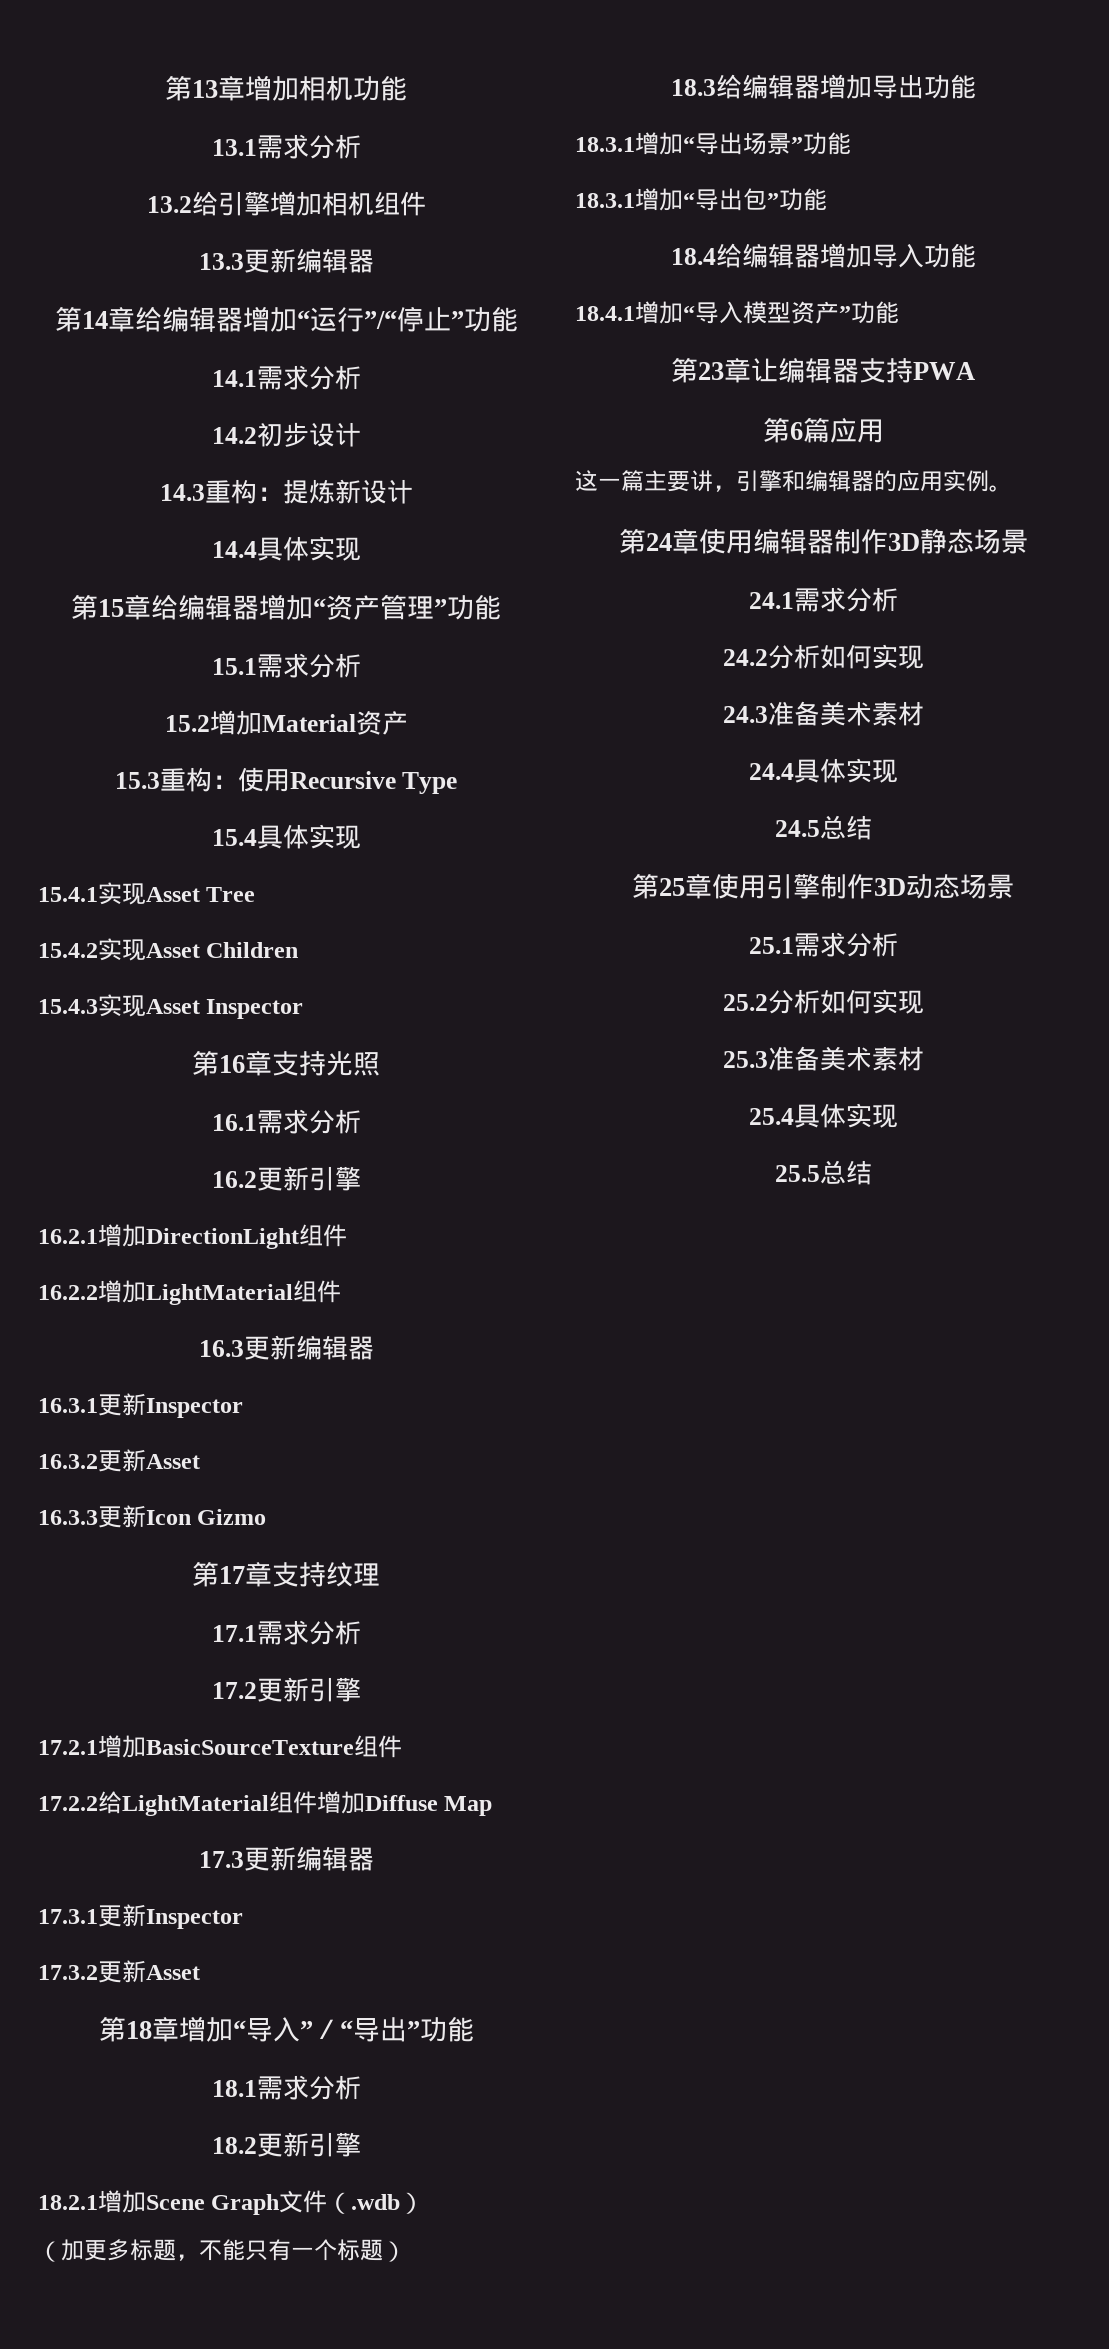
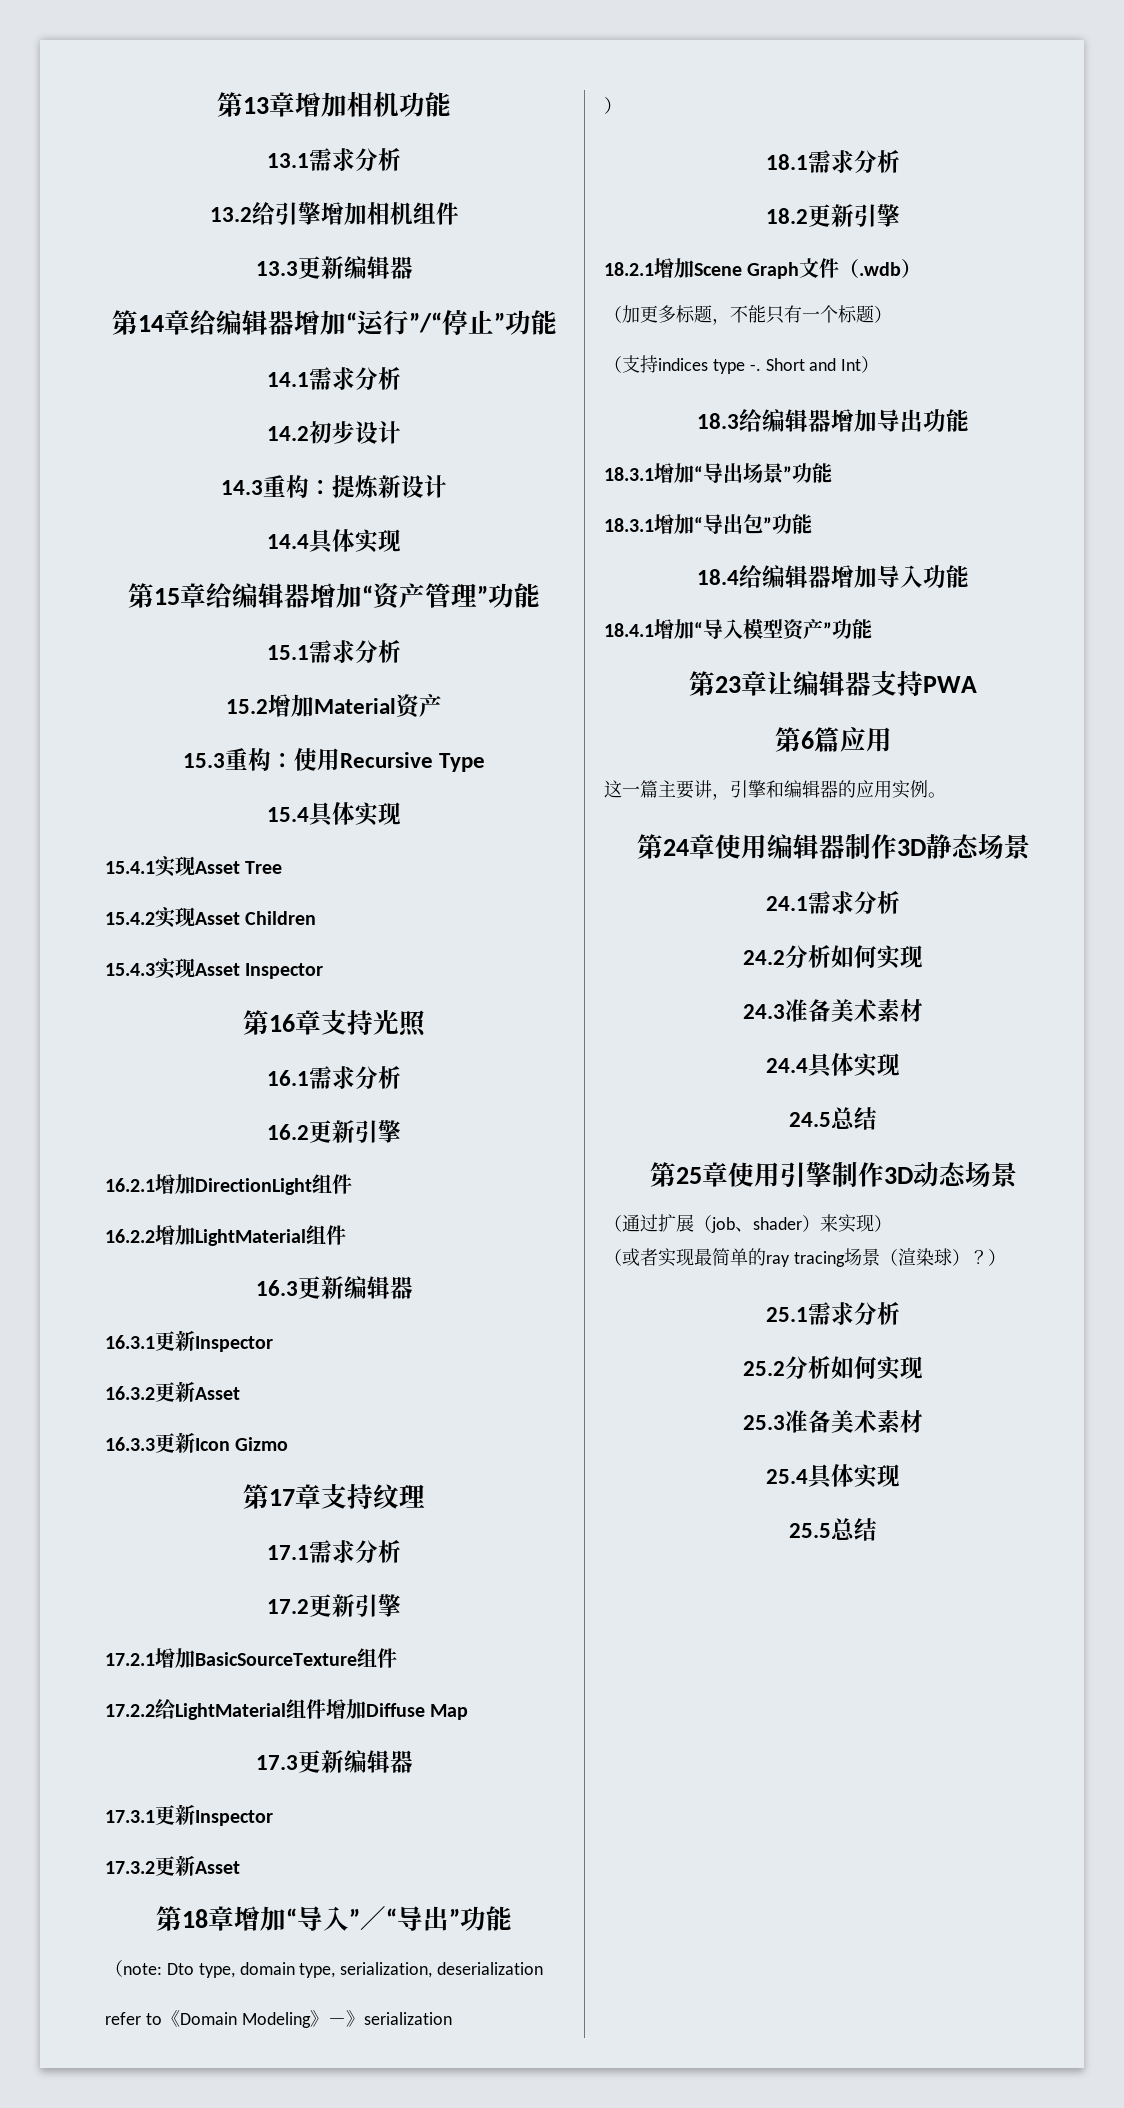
+ （note: Dto type, domain type, serialization, deserialization
+ refer to《Domain Modeling》－》serialization
+ ）
+ （支持indices type -. Short and Int）
+ （通过扩展（job、shader）来实现）
+ （或者实现最简单的ray tracing场景（渲染球）？）

